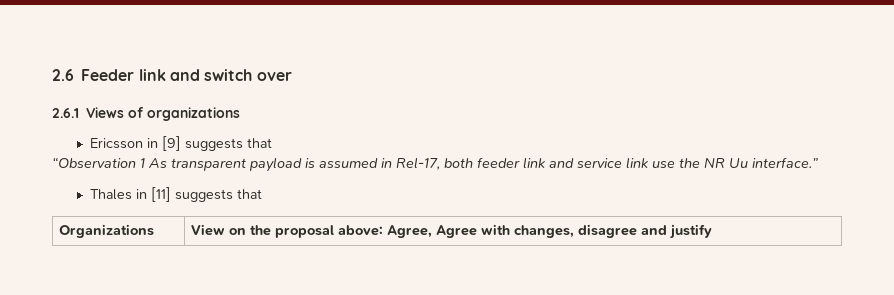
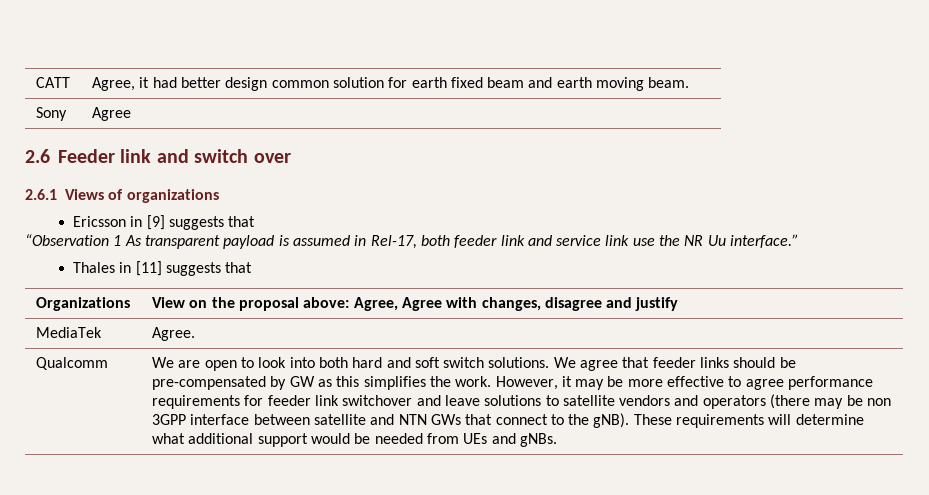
+ CATT | Agree, it had better design common solution for earth fixed beam and earth moving beam.
+ Sony | Agree
+ MediaTek | Agree.
+ Qualcomm | We are open to look into both hard and soft switch solutions. We agree that feeder links should be pre-compensated by GW as this simplifies the work. However, it may be more effective to agree performance requirements for feeder link switchover and leave solutions to satellite vendors and operators (there may be non 3GPP interface between satellite and NTN GWs that connect to the gNB). These requirements will determine what additional support would be needed from UEs and gNBs.

